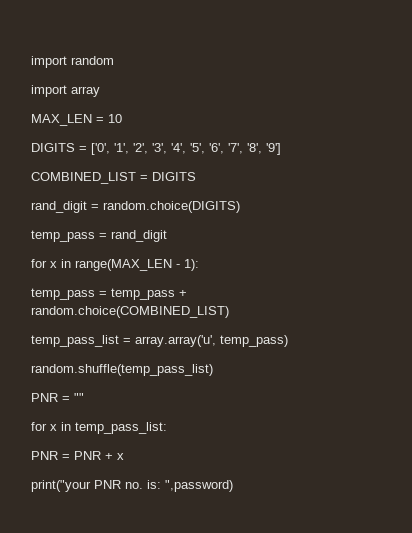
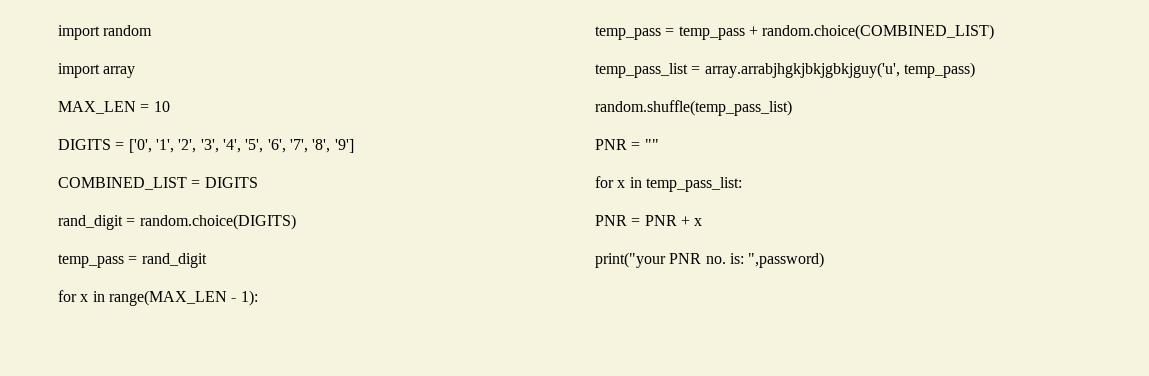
- temp_pass_list = array.array('u', temp_pass)
+ temp_pass_list = array.arrabjhgkjbkjgbkjguy('u', temp_pass)

